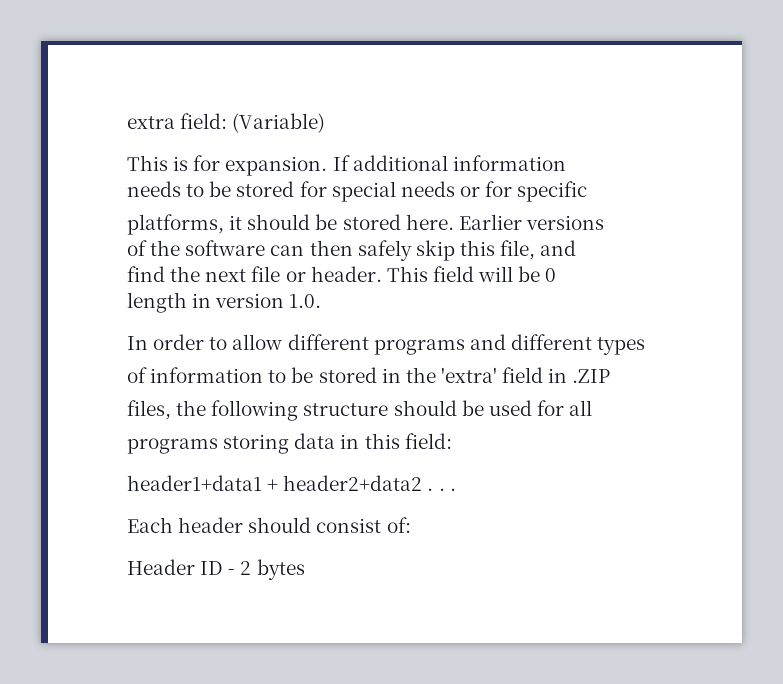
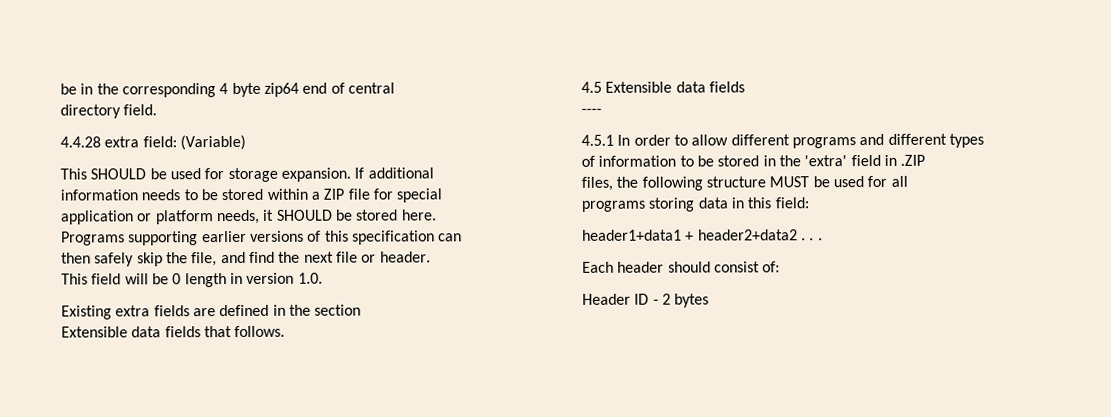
- extra field: (Variable)
+ be in the corresponding 4 byte zip64 end of central
+ directory field.
+ 4.4.28 extra field: (Variable)
- This is for expansion.
+ This SHOULD be used for storage expansion.
- If additional information
- needs to be stored for special needs or for specific
- platforms, it should be stored here. Earlier versions
- of the software can then safely skip this file, and
- find the next file or header. This field will be 0
- length in version 1.0.
+ If additional
+ information needs to be stored within a ZIP file for special
+ application or platform needs, it SHOULD be stored here.
+ Programs supporting earlier versions of this specification can
+ then safely skip the file, and find the next file or header.
+ This field will be 0 length in version 1.0.
- In order to allow different programs and different types
+ Existing extra fields are defined in the section
+ Extensible data fields that follows.
+ 4.5 Extensible data fields
+ ----
+ 4.5.1 In order to allow different programs and different types
- files, the following structure should be used for all
+ files, the following structure MUST be used for all

